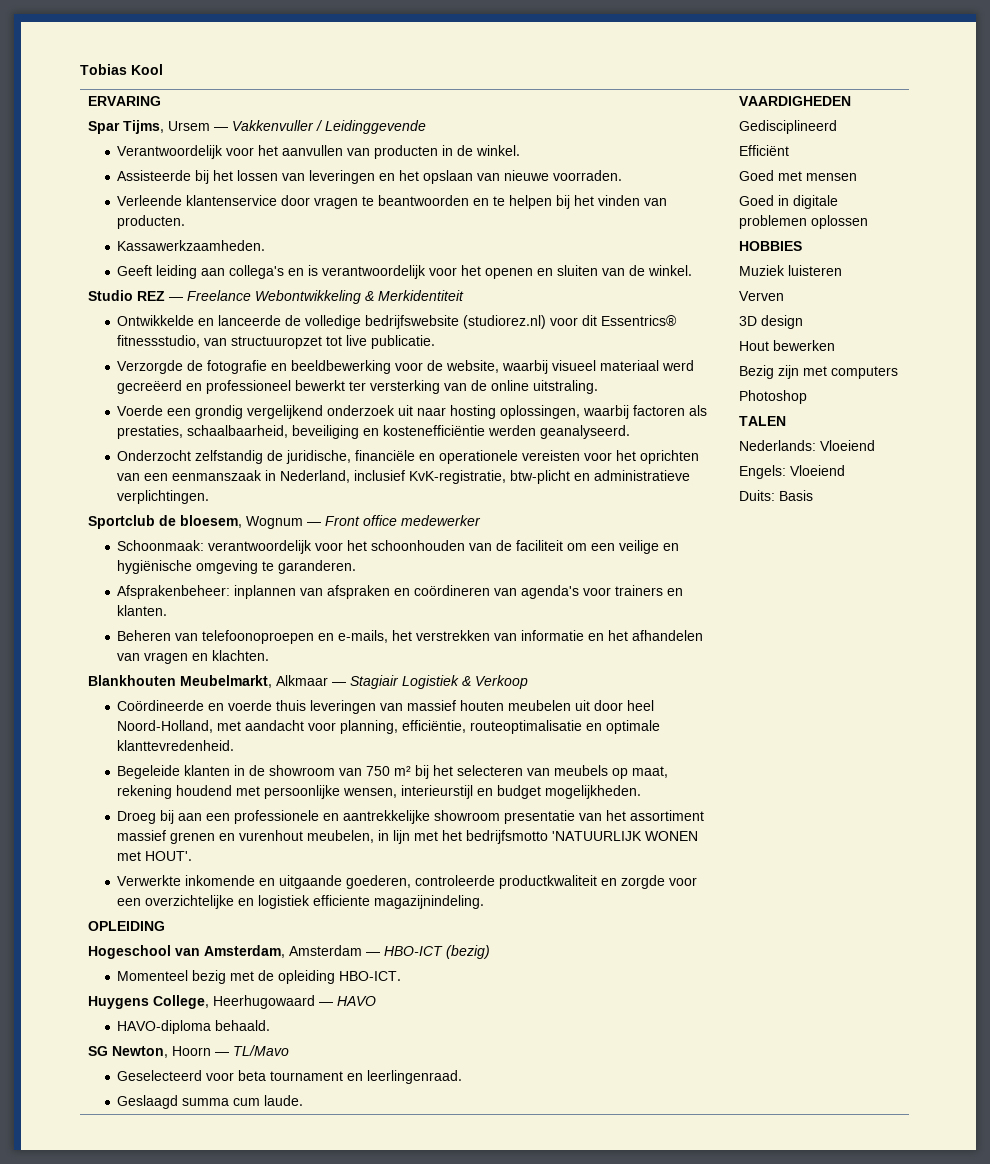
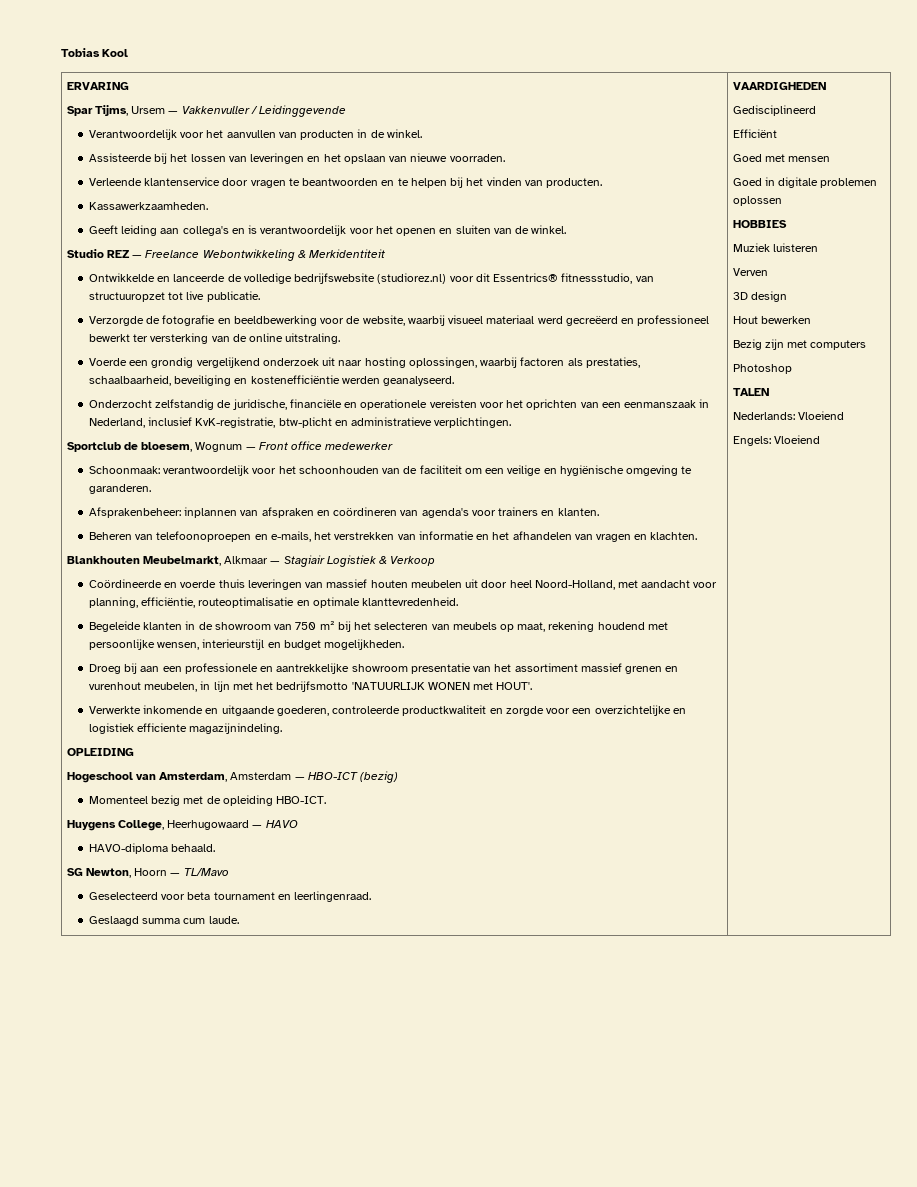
- Duits: Basis

